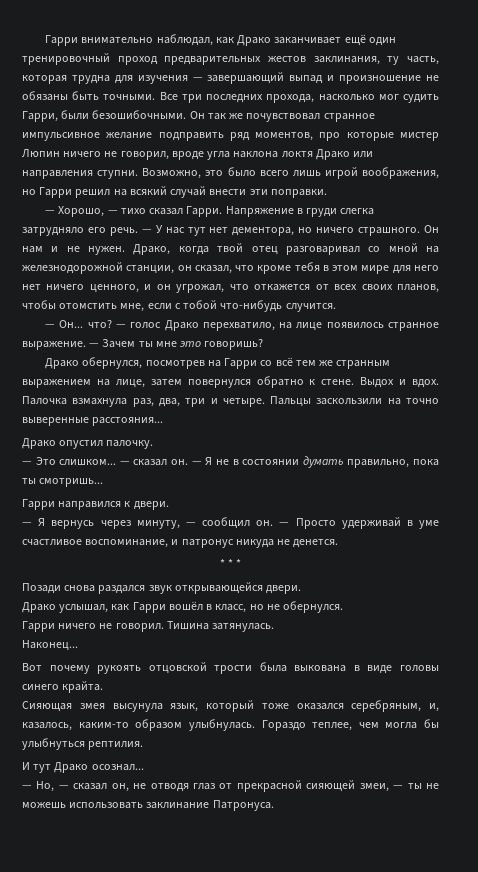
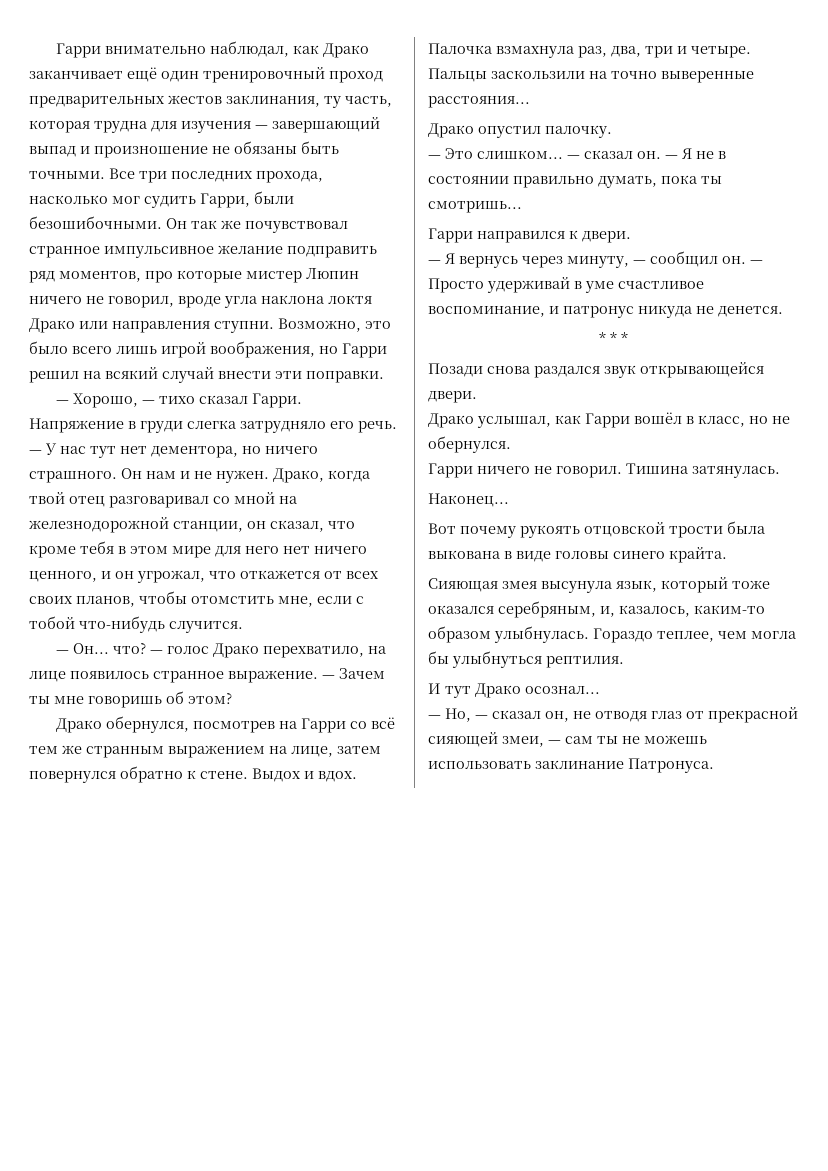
- — Зачем ты мне это говоришь?
+ — Зачем ты мне говоришь об этом?
- — Я не в состоянии думать правильно, пока ты смотришь...
+ — Я не в состоянии правильно думать, пока ты смотришь...
- — Но, — сказал он, не отводя глаз от прекрасной сияющей змеи, — ты не можешь использовать заклинание Патронуса.
+ — Но, — сказал он, не отводя глаз от прекрасной сияющей змеи, — сам ты не можешь использовать заклинание Патронуса.

